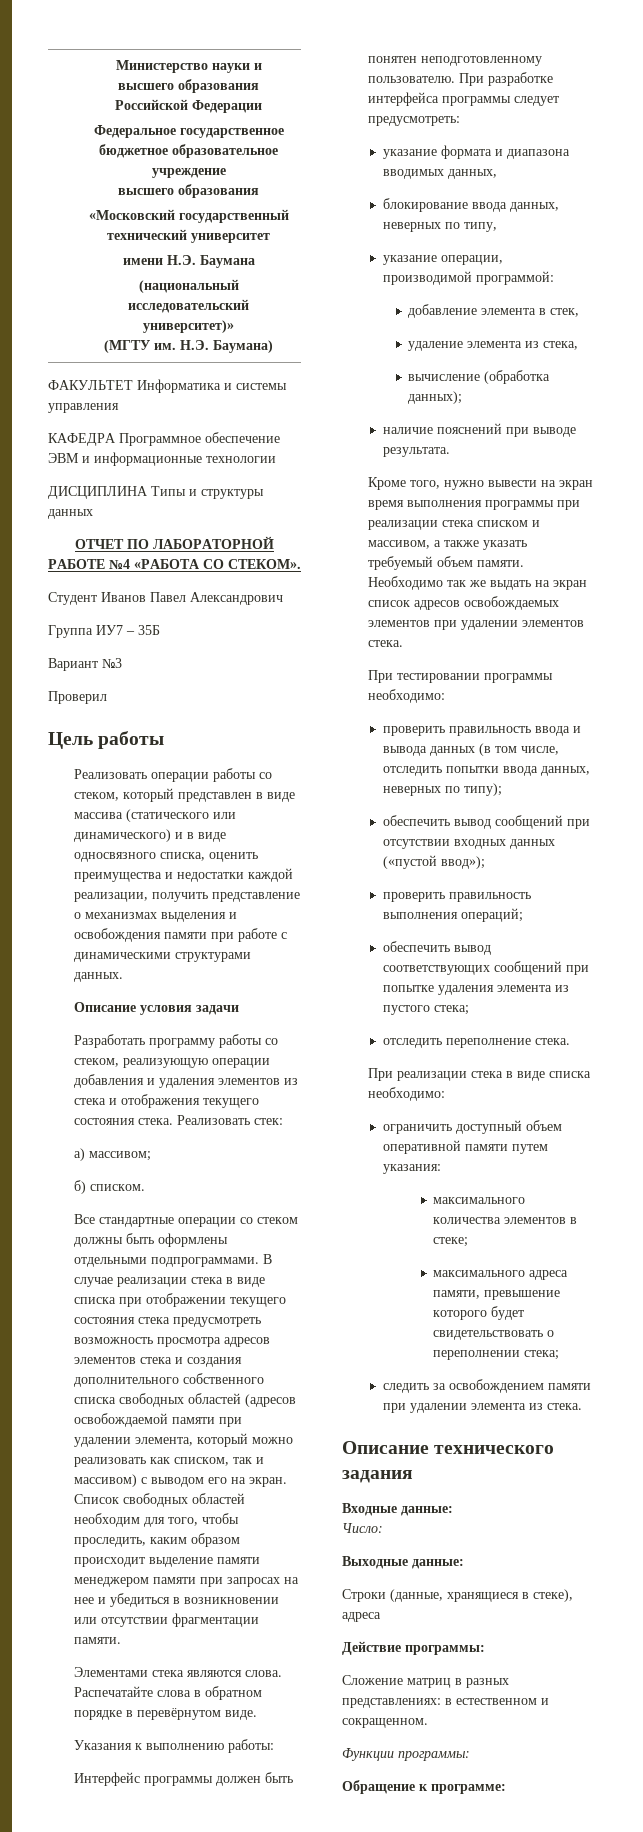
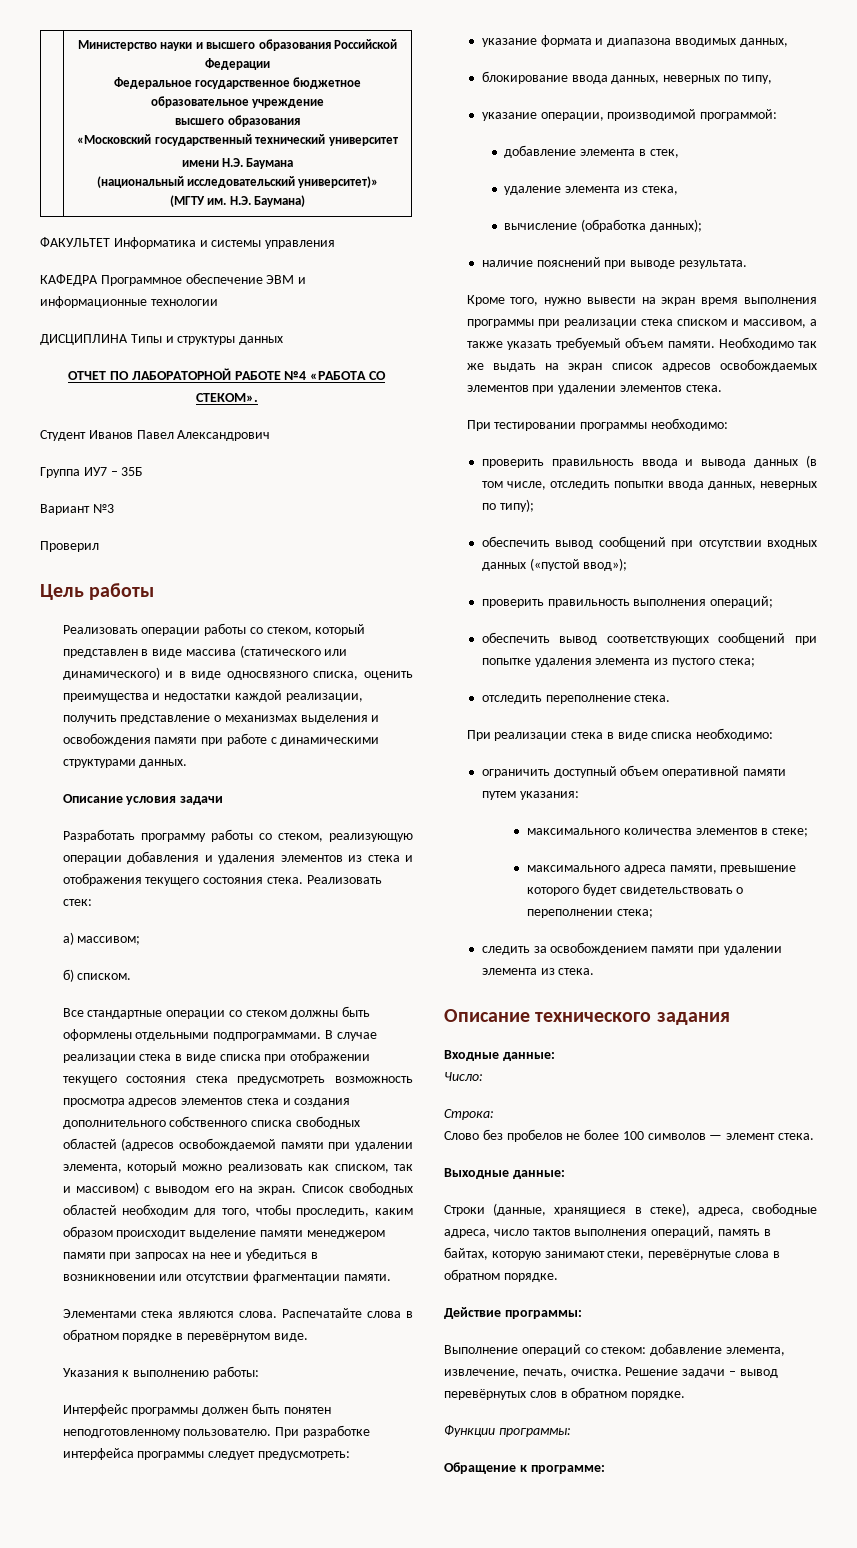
+ Строка:
+ Слово без пробелов не более 100 символов — элемент стека.
- Строки (данные, хранящиеся в стеке), адреса
+ Строки (данные, хранящиеся в стеке), адреса, свободные адреса, число тактов выполнения операций, память в байтах, которую занимают стеки, перевёрнутые слова в обратном порядке.
  Действие программы:
- Сложение матриц в разных представлениях: в естественном и сокращенном.
+ Выполнение операций со стеком: добавление элемента, извлечение, печать, очистка. Решение задачи – вывод перевёрнутых слов в обратном порядке.

